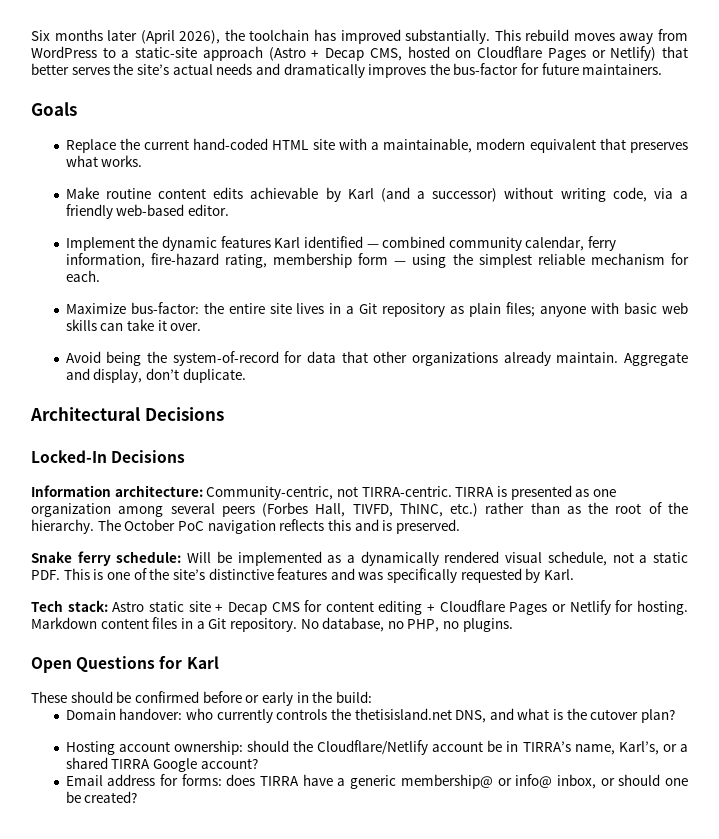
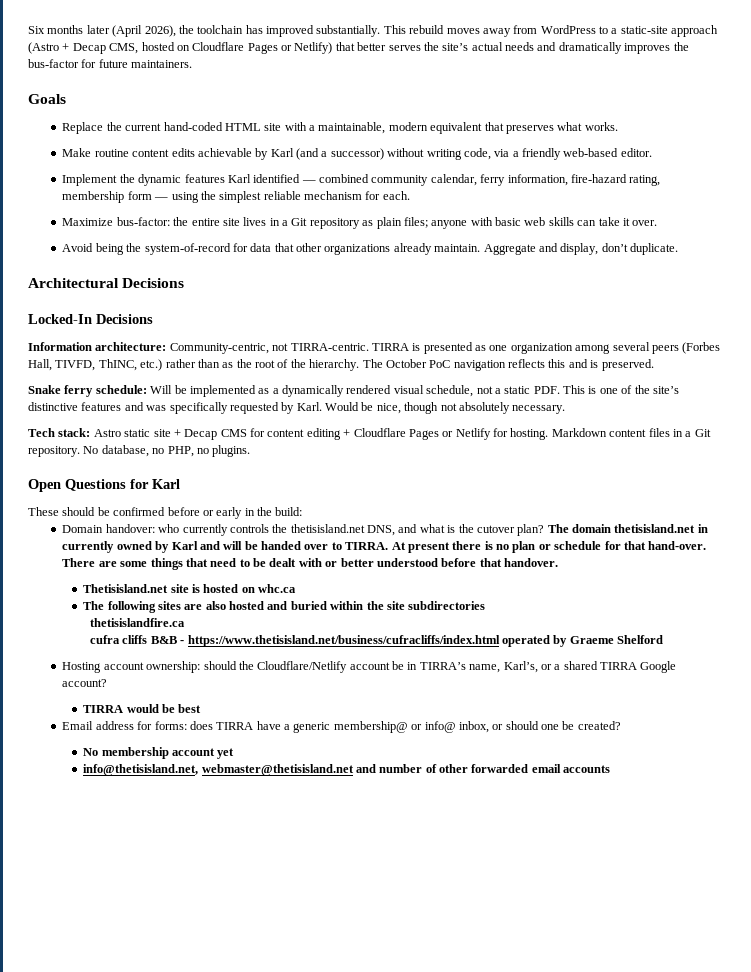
+ Would be nice, though not absolutely necessary.
+ The domain thetisisland.net in currently owned by Karl and will be handed over to TIRRA. At present there is no plan or schedule for that hand-over. There are some things that need to be dealt with or better understood before that handover.
+ Thetisisland.net site is hosted on whc.ca
+ The following sites are also hosted and buried within the site subdirectories
+ thetisislandfire.ca
+ cufra cliffs B&B - https://www.thetisisland.net/business/cufracliffs/index.html operated by Graeme Shelford
+ TIRRA would be best
+ No membership account yet
+ info@thetisisland.net, webmaster@thetisisland.net and number of other forwarded email accounts

